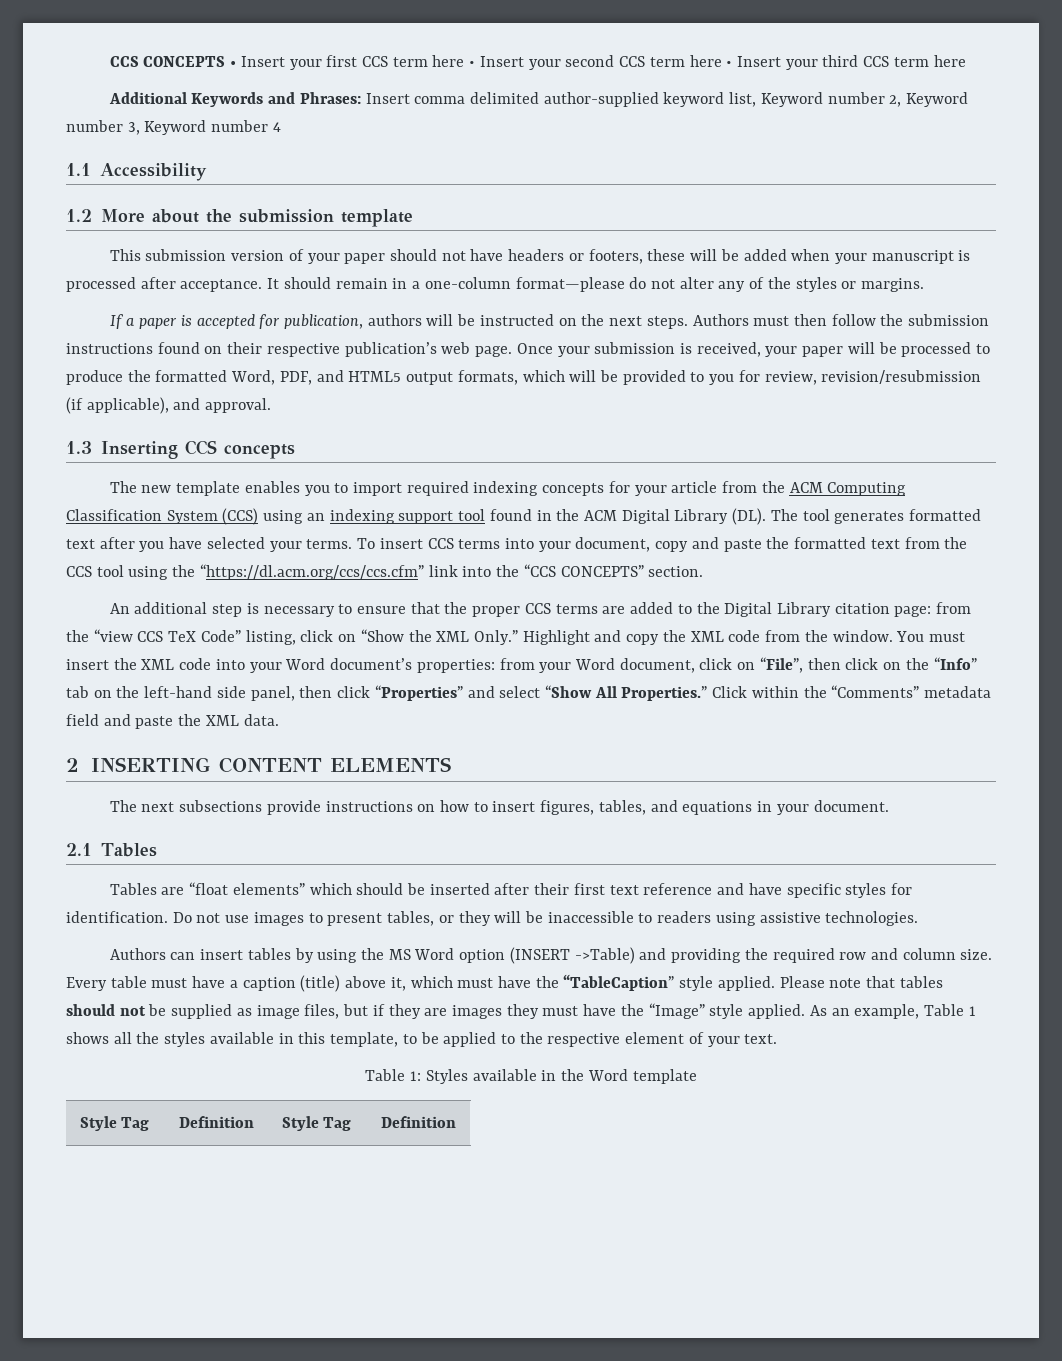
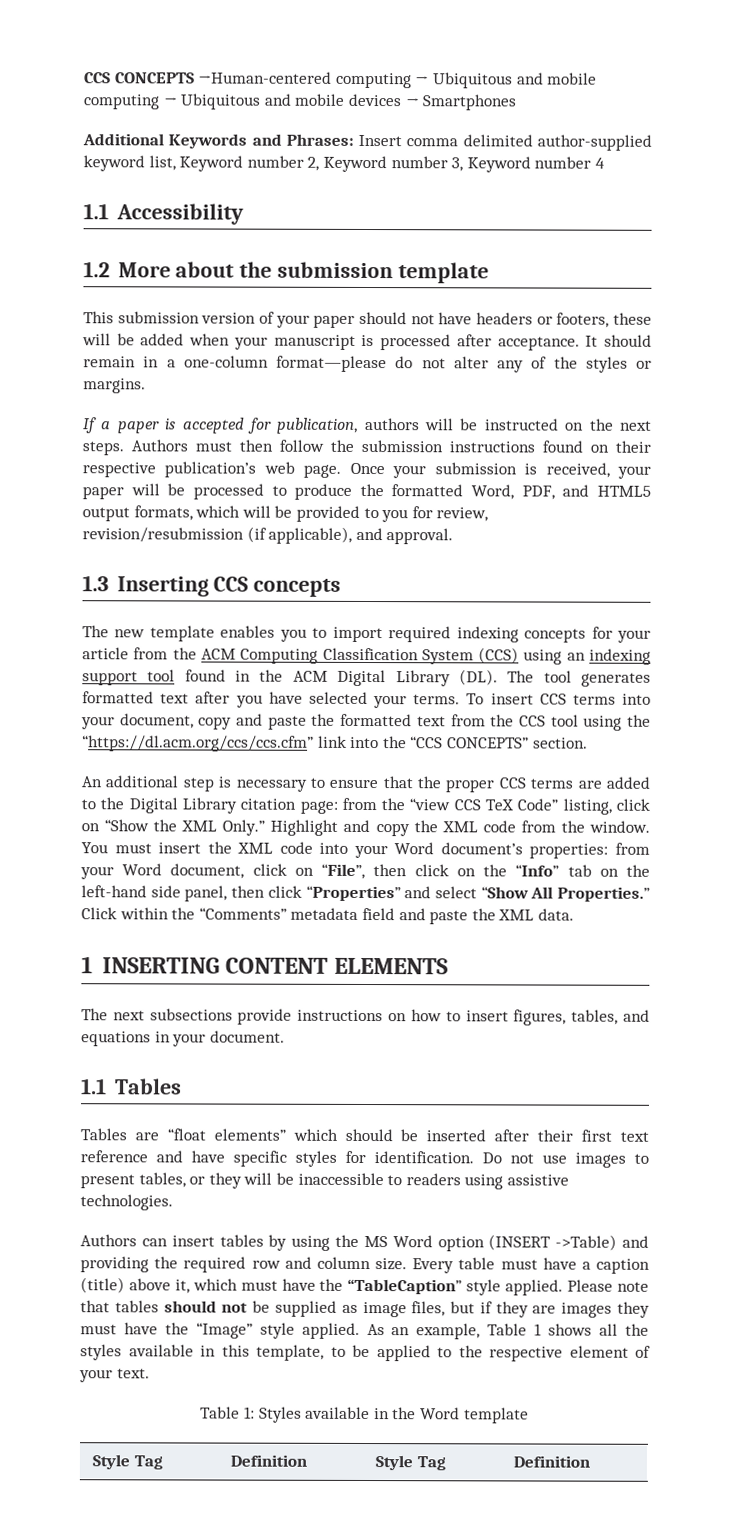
- CCS CONCEPTS • Insert your first CCS term here • Insert your second CCS term here • Insert your third CCS term here
+ CCS CONCEPTS →Human-centered computing → Ubiquitous and mobile computing → Ubiquitous and mobile devices → Smartphones
- 2 INSERTING CONTENT ELEMENTS
+ 1 INSERTING CONTENT ELEMENTS
- 2.1 Tables
+ 1.1 Tables

